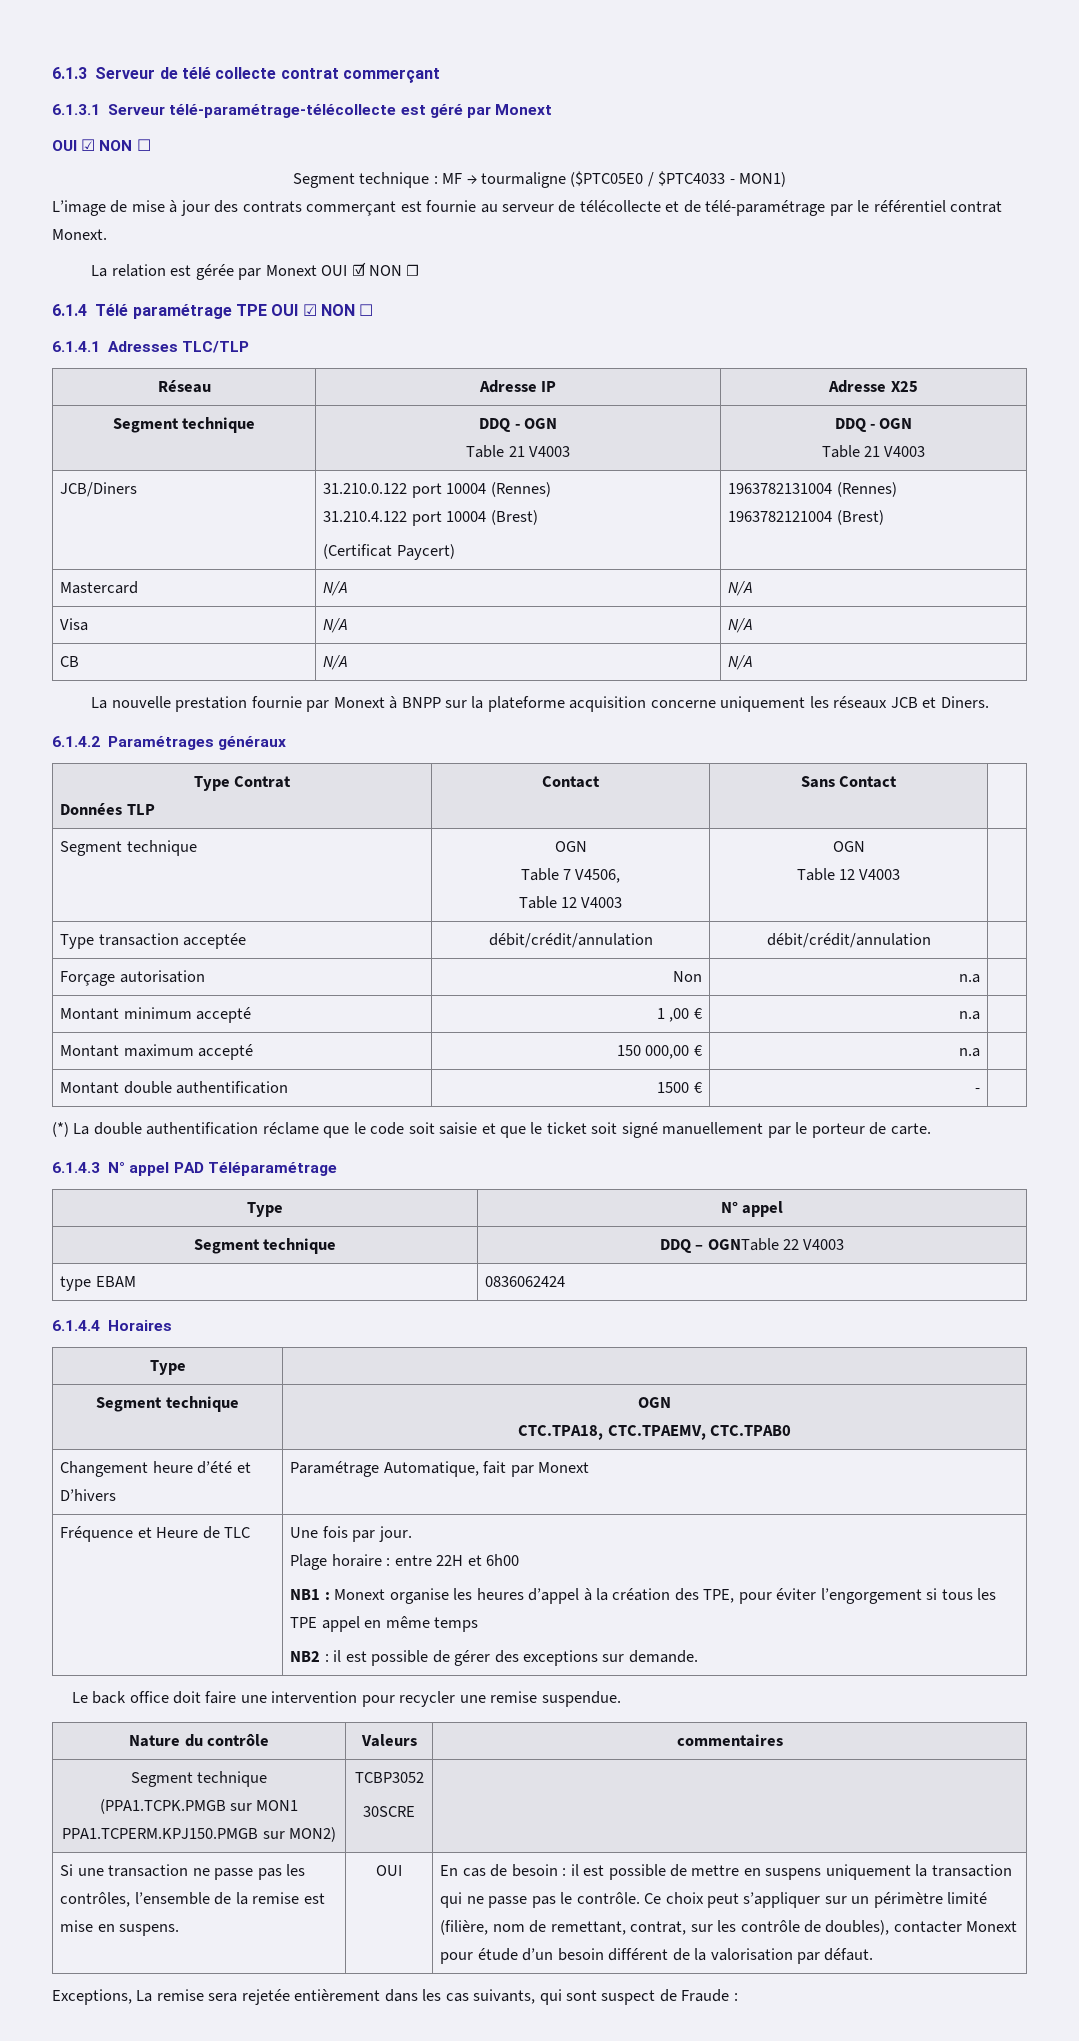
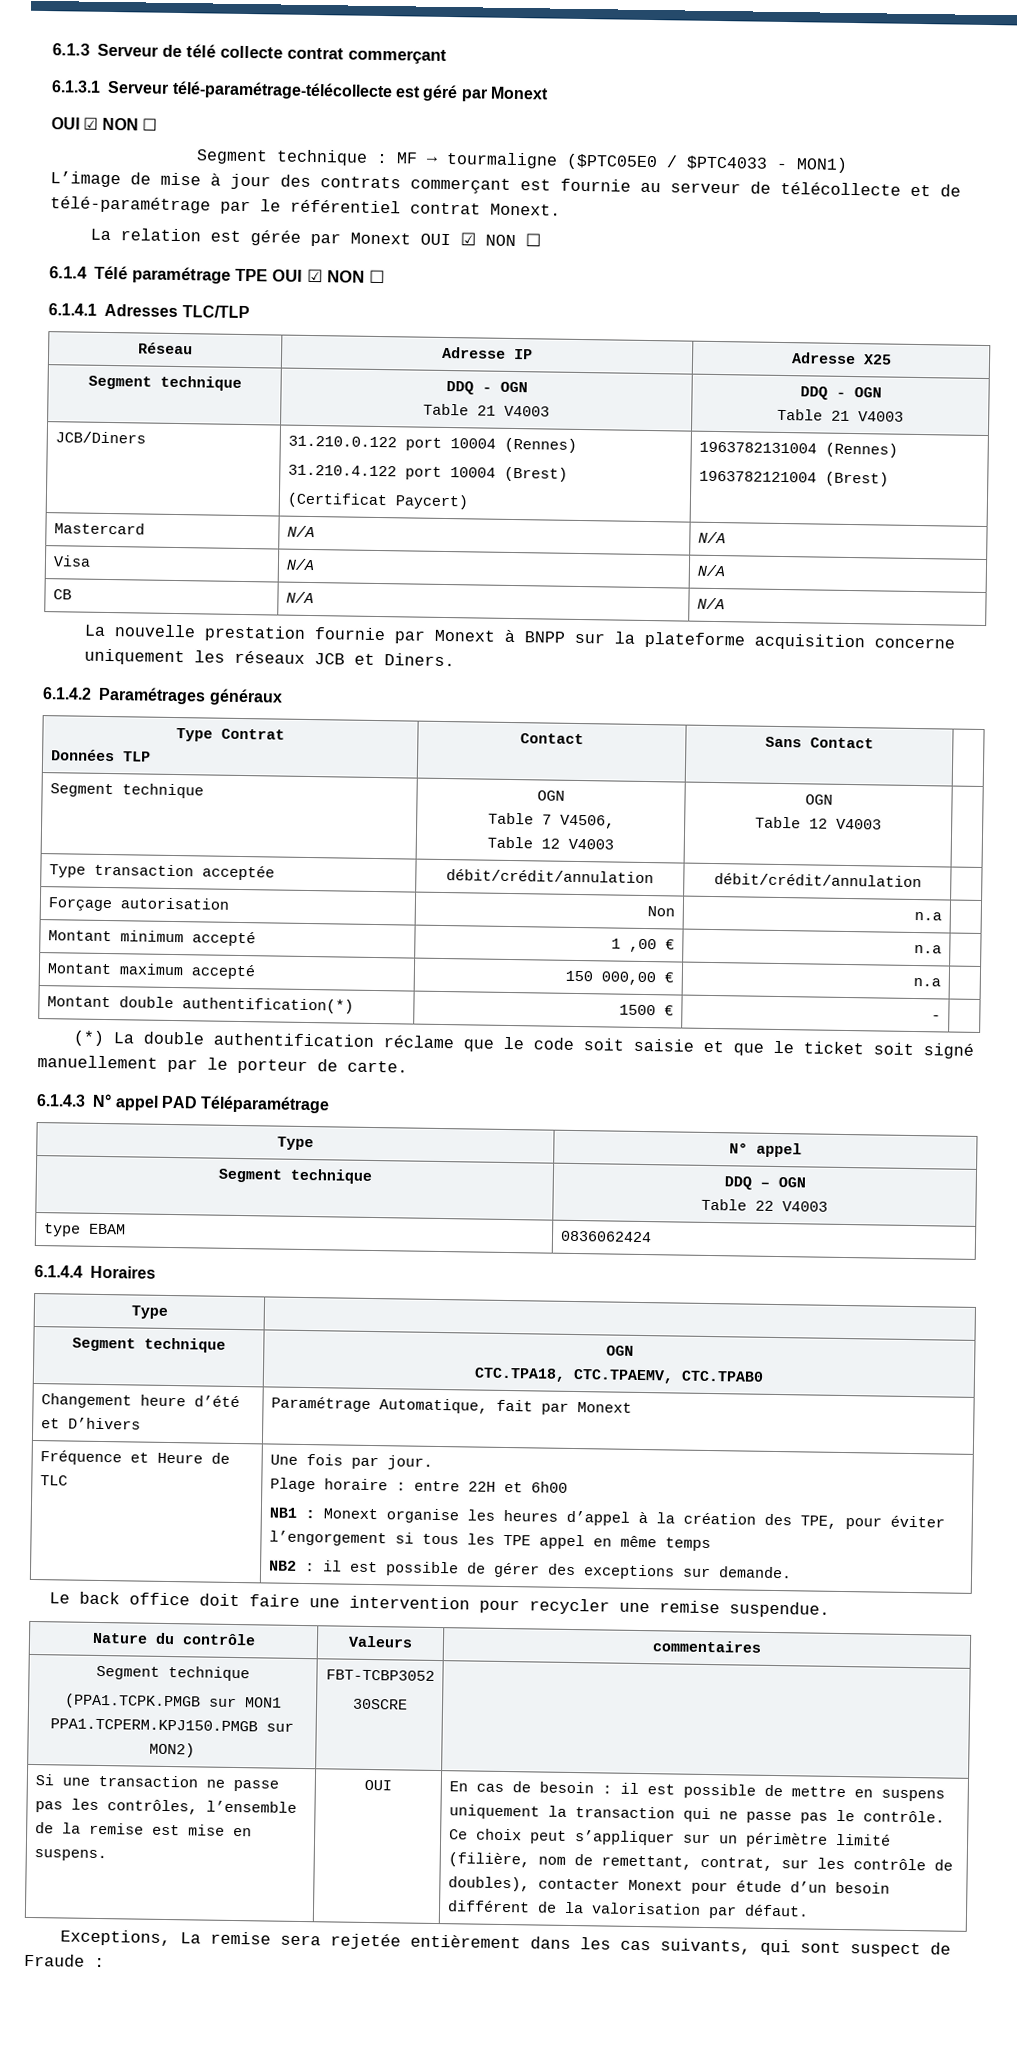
- Montant double authentification | 1500 € | - |
+ Montant double authentification(*) | 1500 € | - |
  Type | N° appel
- Segment technique | DDQ – OGNTable 22 V4003
+ Segment technique | DDQ – OGN
+ Table 22 V4003
  Nature du contrôle | Valeurs | commentaires
  Segment technique
- (PPA1.TCPK.PMGB sur MON1 PPA1.TCPERM.KPJ150.PMGB sur MON2) | TCBP3052
+ (PPA1.TCPK.PMGB sur MON1 PPA1.TCPERM.KPJ150.PMGB sur MON2) | FBT-TCBP3052

